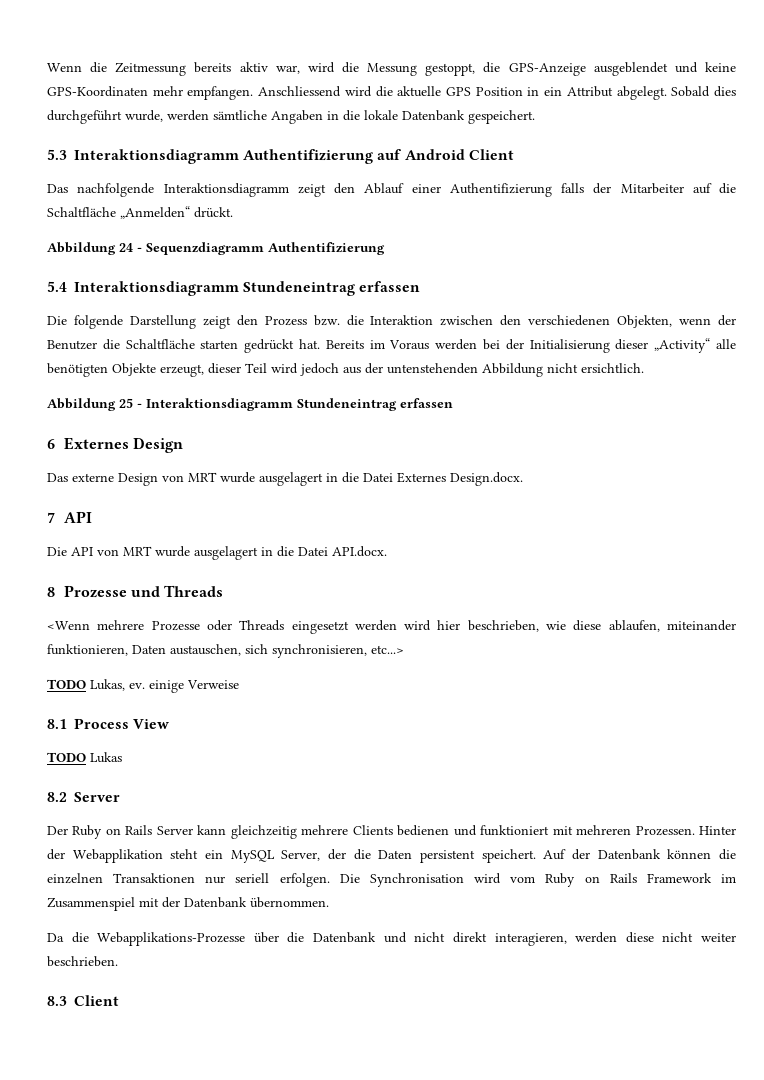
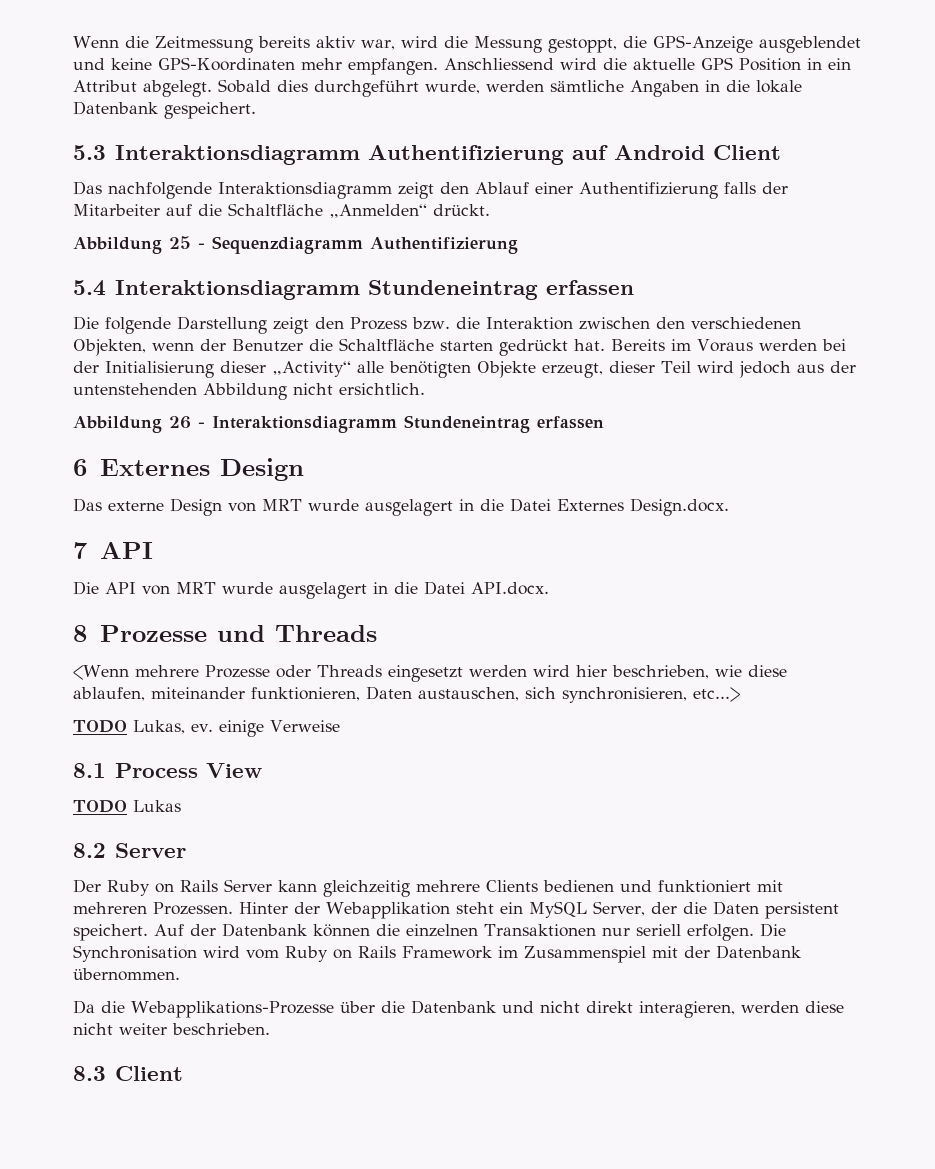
- Abbildung 24 - Sequenzdiagramm Authentifizierung
+ Abbildung 25 - Sequenzdiagramm Authentifizierung
- Abbildung 25 - Interaktionsdiagramm Stundeneintrag erfassen
+ Abbildung 26 - Interaktionsdiagramm Stundeneintrag erfassen

